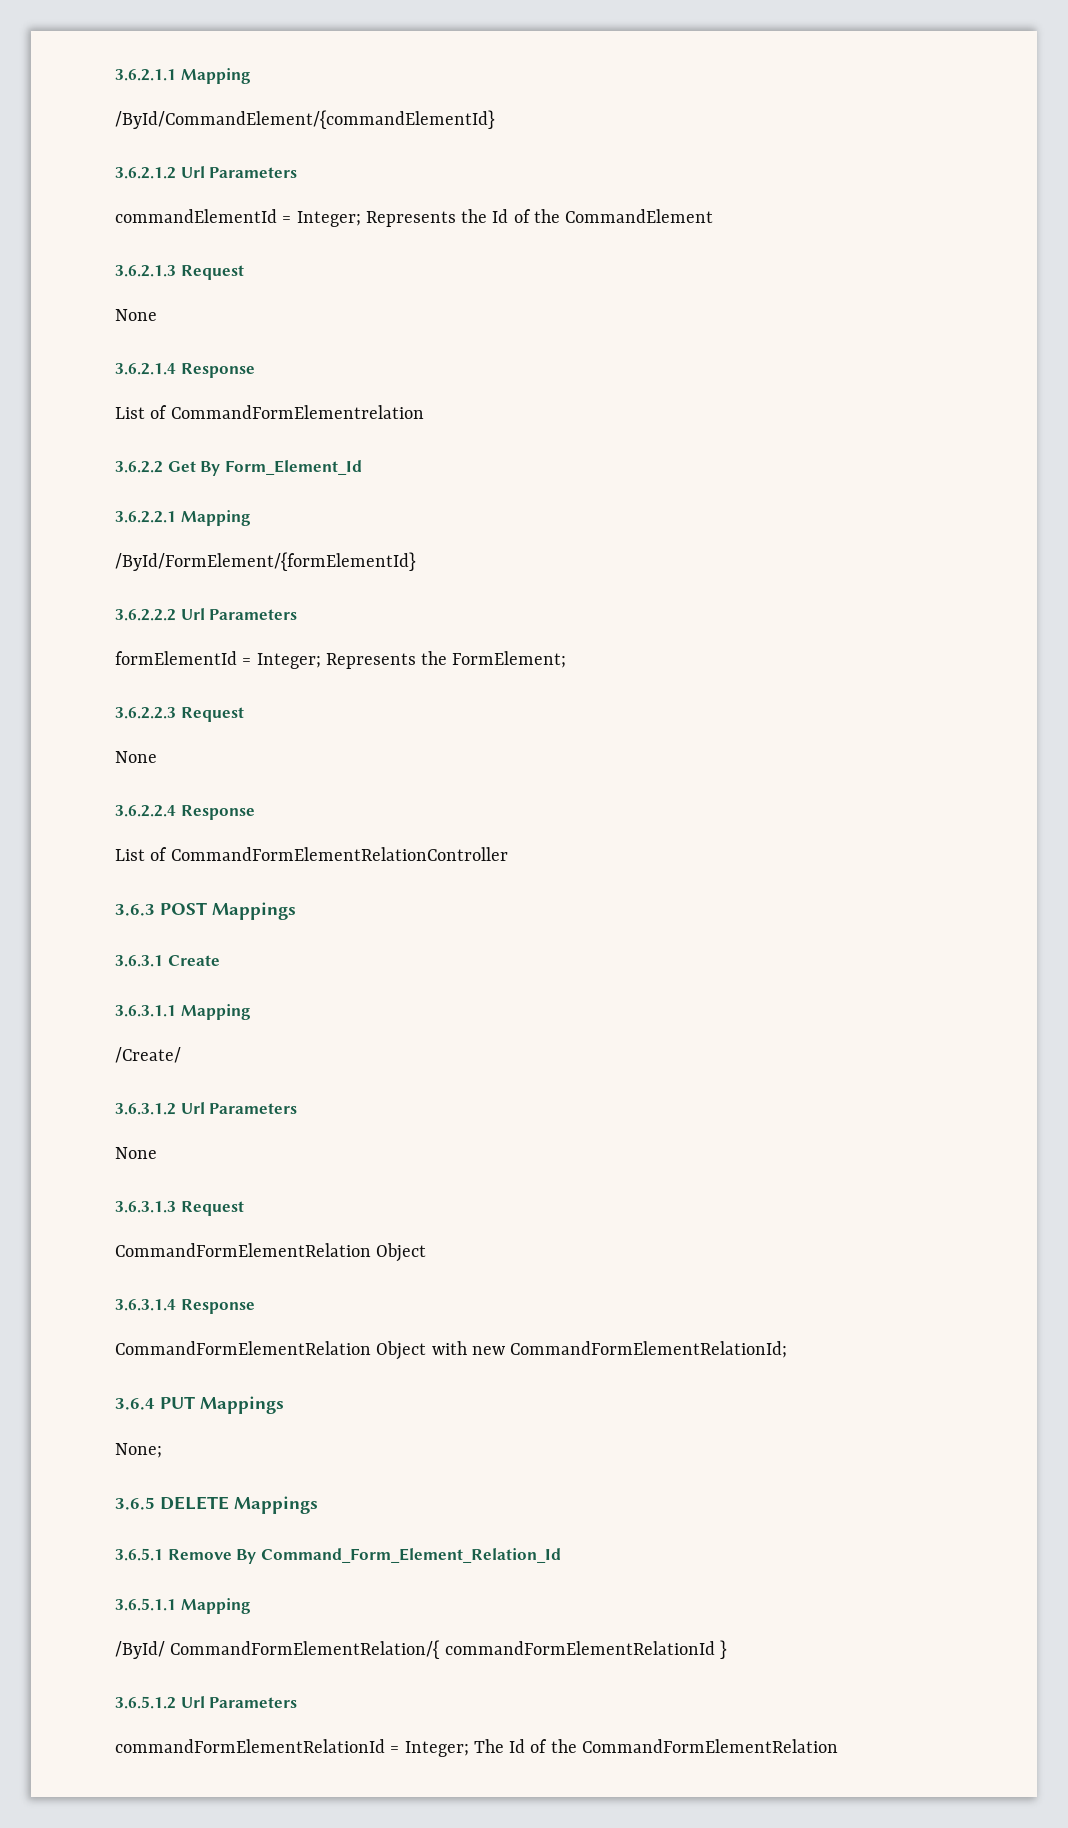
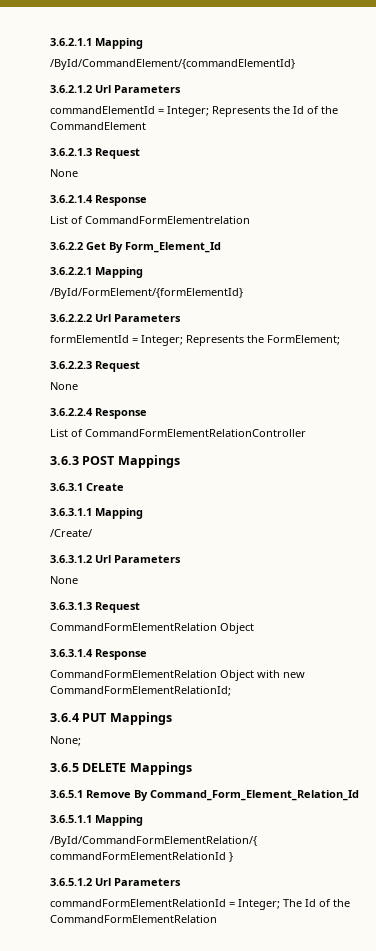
- /ById/ CommandFormElementRelation/{ commandFormElementRelationId }
+ /ById/CommandFormElementRelation/{ commandFormElementRelationId }

